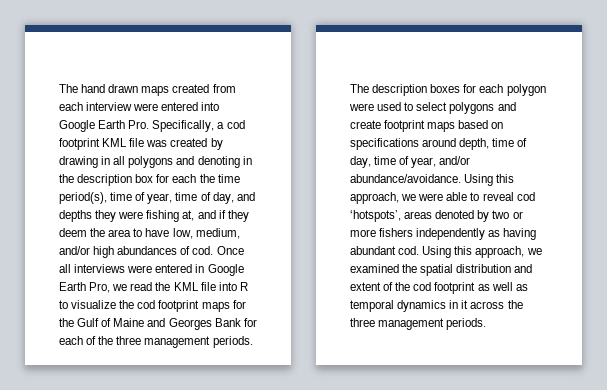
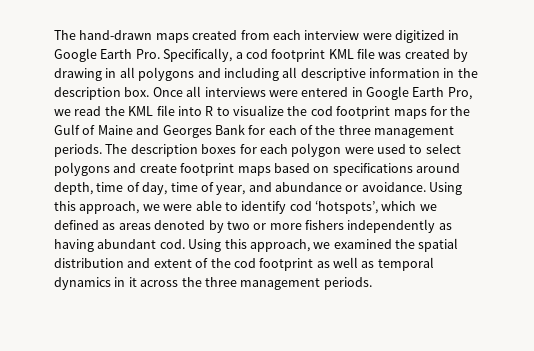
- The hand drawn maps created from each interview were entered into Google Earth Pro. Specifically, a cod footprint KML file was created by drawing in all polygons and denoting in the description box for each the time period(s), time of year, time of day, and depths they were fishing at, and if they deem the area to have low, medium, and/or high abundances of cod.
+ The hand-drawn maps created from each interview were digitized in Google Earth Pro. Specifically, a cod footprint KML file was created by drawing in all polygons and including all descriptive information in the description box.
- The description boxes for each polygon were used to select polygons and create footprint maps based on specifications around depth, time of day, time of year, and/or abundance/avoidance.
+ The description boxes for each polygon were used to select polygons and create footprint maps based on specifications around depth, time of day, time of year, and abundance or avoidance.
- Using this approach, we were able to reveal cod ‘hotspots’, areas denoted by two or more fishers independently as having abundant cod.
+ Using this approach, we were able to identify cod ‘hotspots’, which we defined as areas denoted by two or more fishers independently as having abundant cod.

